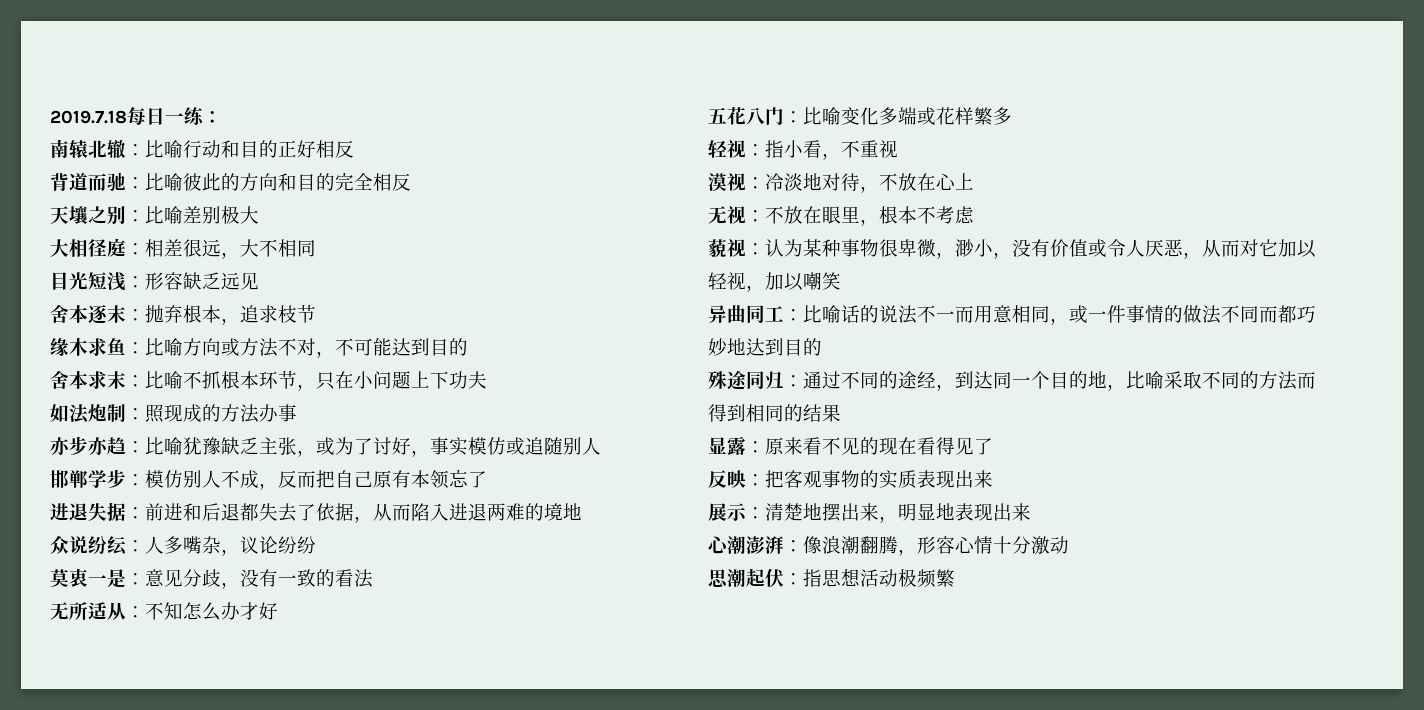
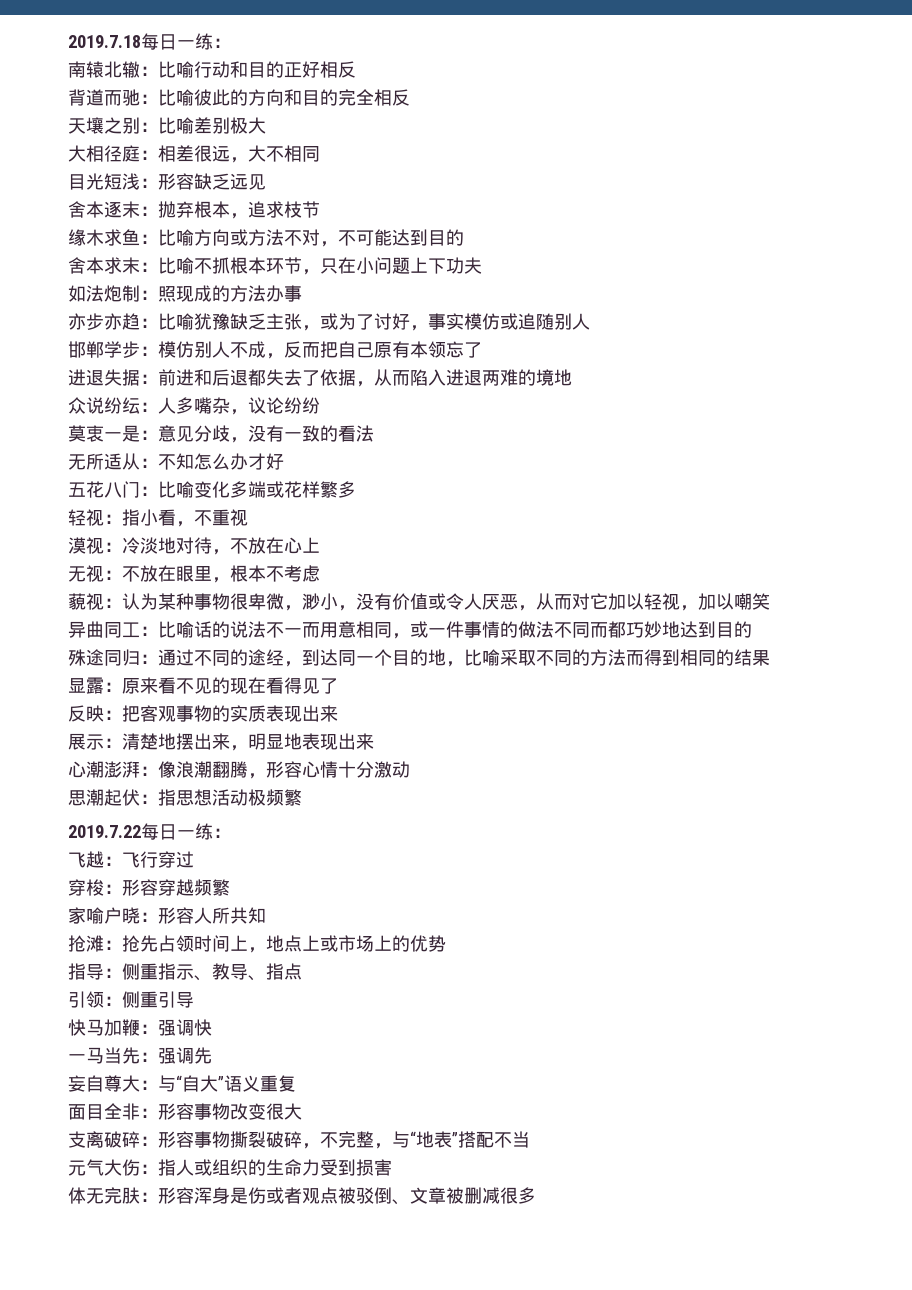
+ 2019.7.22每日一练：
+ 飞越：飞行穿过
+ 穿梭：形容穿越频繁
+ 家喻户晓：形容人所共知
+ 抢滩：抢先占领时间上，地点上或市场上的优势
+ 指导：侧重指示、教导、指点
+ 引领：侧重引导
+ 快马加鞭：强调快
+ 一马当先：强调先
+ 妄自尊大：与“自大”语义重复
+ 面目全非：形容事物改变很大
+ 支离破碎：形容事物撕裂破碎，不完整，与“地表”搭配不当
+ 元气大伤：指人或组织的生命力受到损害
+ 体无完肤：形容浑身是伤或者观点被驳倒、文章被删减很多

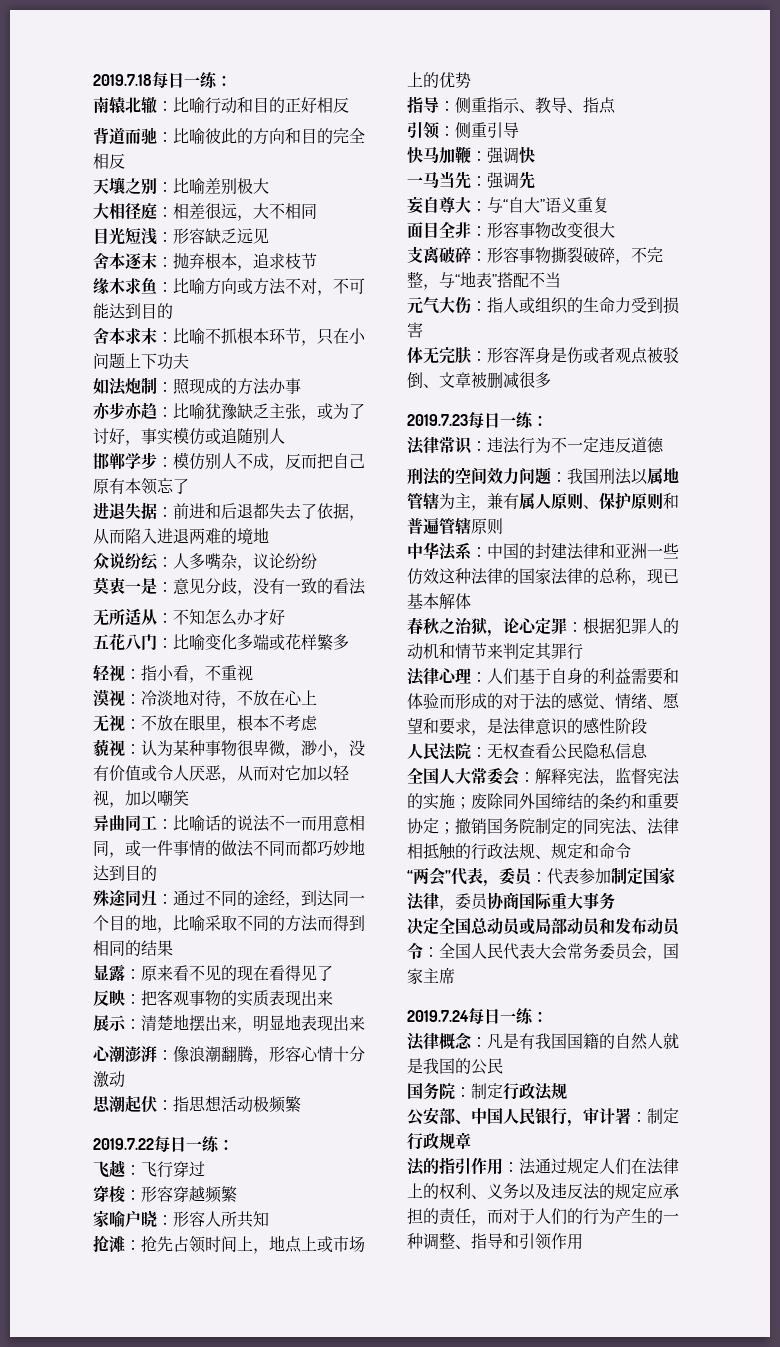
+ 2019.7.23每日一练：
+ 法律常识：违法行为不一定违反道德
+ 刑法的空间效力问题：我国刑法以属地管辖为主，兼有属人原则、保护原则和普遍管辖原则
+ 中华法系：中国的封建法律和亚洲一些仿效这种法律的国家法律的总称，现已基本解体
+ 春秋之治狱，论心定罪：根据犯罪人的动机和情节来判定其罪行
+ 法律心理：人们基于自身的利益需要和体验而形成的对于法的感觉、情绪、愿望和要求，是法律意识的感性阶段
+ 人民法院：无权查看公民隐私信息
+ 全国人大常委会：解释宪法，监督宪法的实施；废除同外国缔结的条约和重要协定；撤销国务院制定的同宪法、法律相抵触的行政法规、规定和命令
+ “两会”代表，委员：代表参加制定国家法律，委员协商国际重大事务
+ 决定全国总动员或局部动员和发布动员令：全国人民代表大会常务委员会，国家主席
+ 2019.7.24每日一练：
+ 法律概念：凡是有我国国籍的自然人就是我国的公民
+ 国务院：制定行政法规
+ 公安部、中国人民银行，审计署：制定行政规章
+ 法的指引作用：法通过规定人们在法律上的权利、义务以及违反法的规定应承担的责任，而对于人们的行为产生的一种调整、指导和引领作用

